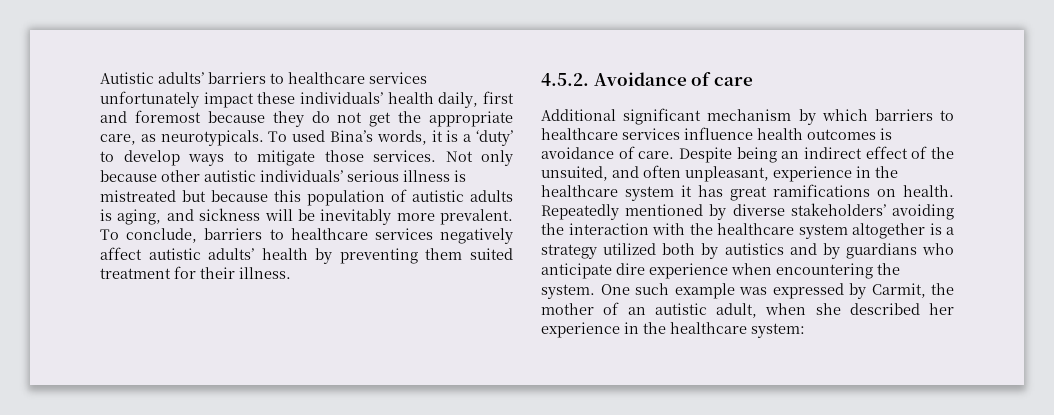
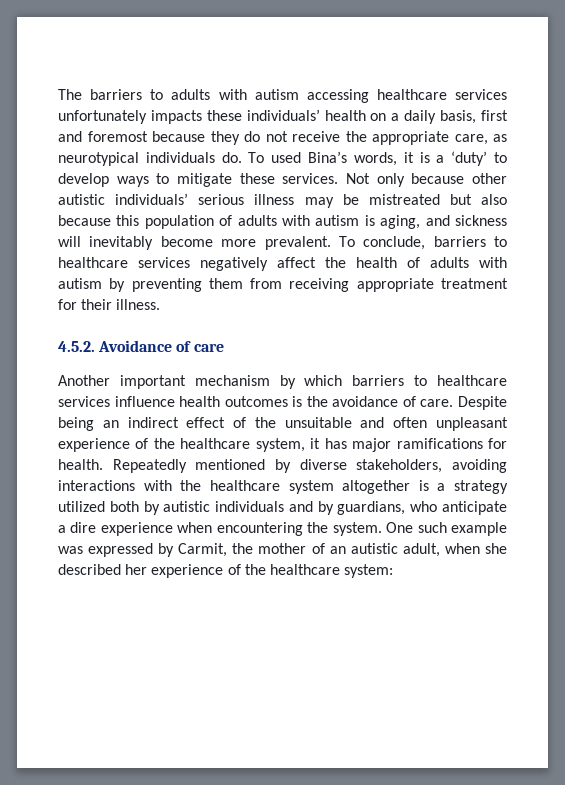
- Autistic adults’ barriers to healthcare services unfortunately impact these individuals’ health daily, first and foremost because they do not get the appropriate care, as neurotypicals.
+ The barriers to adults with autism accessing healthcare services unfortunately impacts these individuals’ health on a daily basis, first and foremost because they do not receive the appropriate care, as neurotypical individuals do.
- To used Bina’s words, it is a ‘duty’ to develop ways to mitigate those services.
+ To used Bina’s words, it is a ‘duty’ to develop ways to mitigate these services.
- Not only because other autistic individuals’ serious illness is mistreated but because this population of autistic adults is aging, and sickness will be inevitably more prevalent.
+ Not only because other autistic individuals’ serious illness may be mistreated but also because this population of adults with autism is aging, and sickness will inevitably become more prevalent.
- To conclude, barriers to healthcare services negatively affect autistic adults’ health by preventing them suited treatment for their illness.
+ To conclude, barriers to healthcare services negatively affect the health of adults with autism by preventing them from receiving appropriate treatment for their illness.
- Additional significant mechanism by which barriers to healthcare services influence health outcomes is avoidance of care.
+ Another important mechanism by which barriers to healthcare services influence health outcomes is the avoidance of care.
- Despite being an indirect effect of the unsuited, and often unpleasant, experience in the healthcare system it has great ramifications on health.
+ Despite being an indirect effect of the unsuitable and often unpleasant experience of the healthcare system, it has major ramifications for health.
- Repeatedly mentioned by diverse stakeholders’ avoiding the interaction with the healthcare system altogether is a strategy utilized both by autistics and by guardians who anticipate dire experience when encountering the system.
+ Repeatedly mentioned by diverse stakeholders, avoiding interactions with the healthcare system altogether is a strategy utilized both by autistic individuals and by guardians, who anticipate a dire experience when encountering the system.
- One such example was expressed by Carmit, the mother of an autistic adult, when she described her experience in the healthcare system:
+ One such example was expressed by Carmit, the mother of an autistic adult, when she described her experience of the healthcare system:

